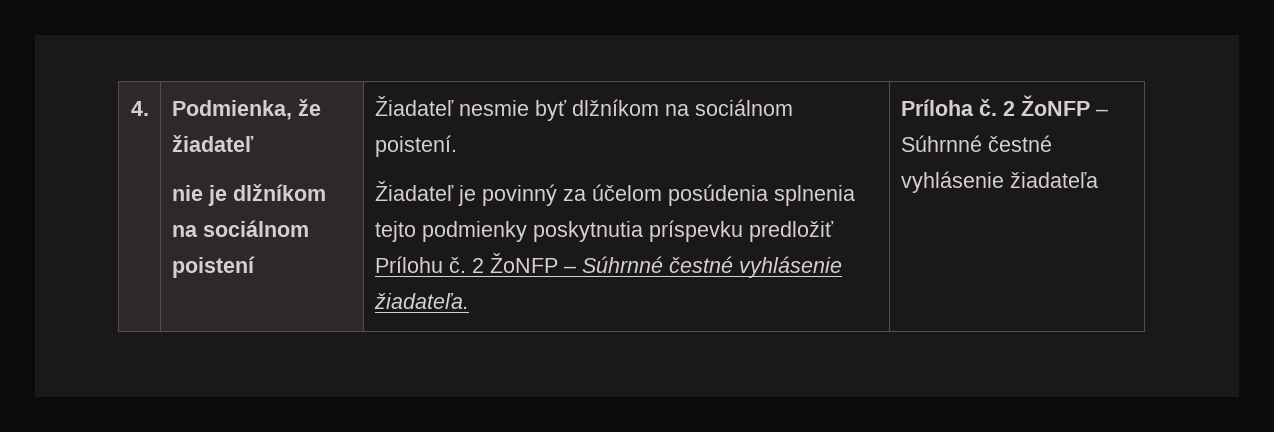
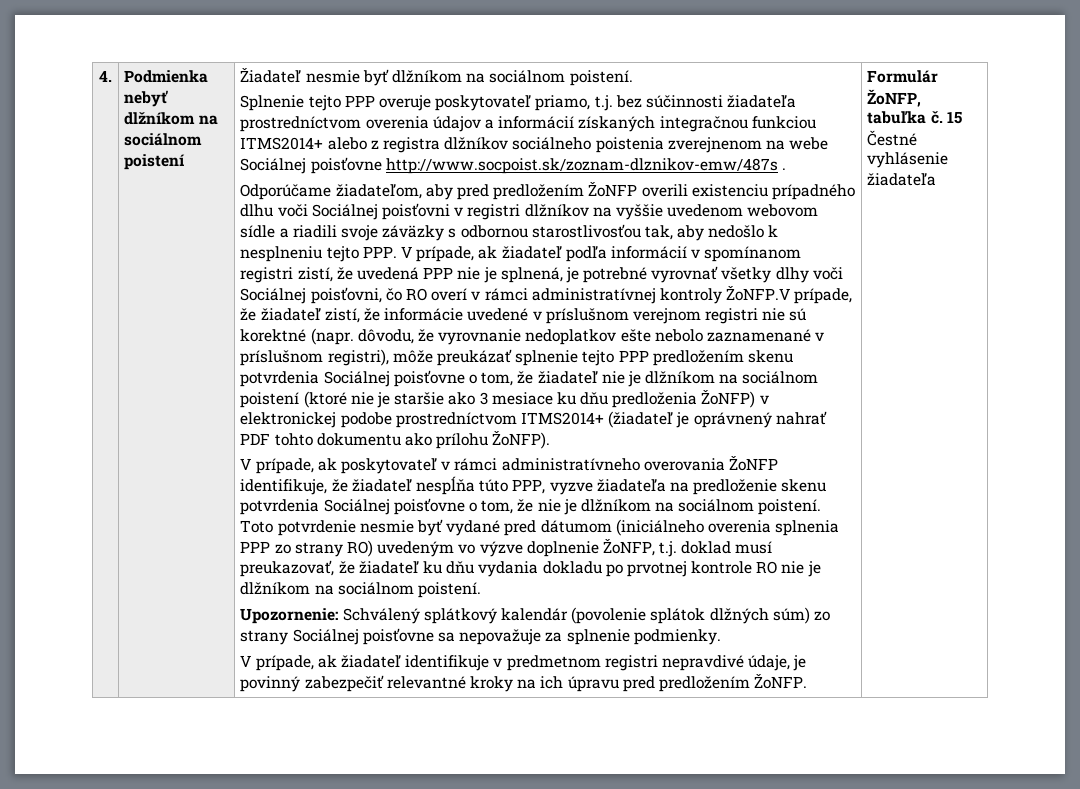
- Podmienka, že žiadateľ
- nie je dlžníkom na sociálnom poistení
+ Podmienka nebyť dlžníkom na sociálnom poistení
- Žiadateľ je povinný za účelom posúdenia splnenia tejto podmienky poskytnutia príspevku predložiť Prílohu č. 2 ŽoNFP – Súhrnné čestné vyhlásenie žiadateľa. | Príloha č. 2 ŽoNFP – Súhrnné čestné vyhlásenie žiadateľa
+ Splnenie tejto PPP overuje poskytovateľ priamo, t.j. bez súčinnosti žiadateľa prostredníctvom overenia údajov a informácií získaných integračnou funkciou ITMS2014+ alebo z registra dlžníkov sociálneho poistenia zverejnenom na webe Sociálnej poisťovne http://www.socpoist.sk/zoznam-dlznikov-emw/487s .
+ Odporúčame žiadateľom, aby pred predložením ŽoNFP overili existenciu prípadného dlhu voči Sociálnej poisťovni v registri dlžníkov na vyššie uvedenom webovom sídle a riadili svoje záväzky s odbornou starostlivosťou tak, aby nedošlo k nesplneniu tejto PPP. V prípade, ak žiadateľ podľa informácií v spomínanom registri zistí, že uvedená PPP nie je splnená, je potrebné vyrovnať všetky dlhy voči Sociálnej poisťovni, čo RO overí v rámci administratívnej kontroly ŽoNFP.V prípade, že žiadateľ zistí, že informácie uvedené v príslušnom verejnom registri nie sú korektné (napr. dôvodu, že vyrovnanie nedoplatkov ešte nebolo zaznamenané v príslušnom registri), môže preukázať splnenie tejto PPP predložením skenu potvrdenia Sociálnej poisťovne o tom, že žiadateľ nie je dlžníkom na sociálnom poistení (ktoré nie je staršie ako 3 mesiace ku dňu predloženia ŽoNFP) v elektronickej podobe prostredníctvom ITMS2014+ (žiadateľ je oprávnený nahrať PDF tohto dokumentu ako prílohu ŽoNFP).
+ V prípade, ak poskytovateľ v rámci administratívneho overovania ŽoNFP identifikuje, že žiadateľ nespĺňa túto PPP, vyzve žiadateľa na predloženie skenu potvrdenia Sociálnej poisťovne o tom, že nie je dlžníkom na sociálnom poistení. Toto potvrdenie nesmie byť vydané pred dátumom (iniciálneho overenia splnenia PPP zo strany RO) uvedeným vo výzve doplnenie ŽoNFP, t.j. doklad musí preukazovať, že žiadateľ ku dňu vydania dokladu po prvotnej kontrole RO nie je dlžníkom na sociálnom poistení.
+ Upozornenie: Schválený splátkový kalendár (povolenie splátok dlžných súm) zo strany Sociálnej poisťovne sa nepovažuje za splnenie podmienky.
+ V prípade, ak žiadateľ identifikuje v predmetnom registri nepravdivé údaje, je povinný zabezpečiť relevantné kroky na ich úpravu pred predložením ŽoNFP. | Formulár ŽoNFP, tabuľka č. 15 Čestné vyhlásenie žiadateľa

